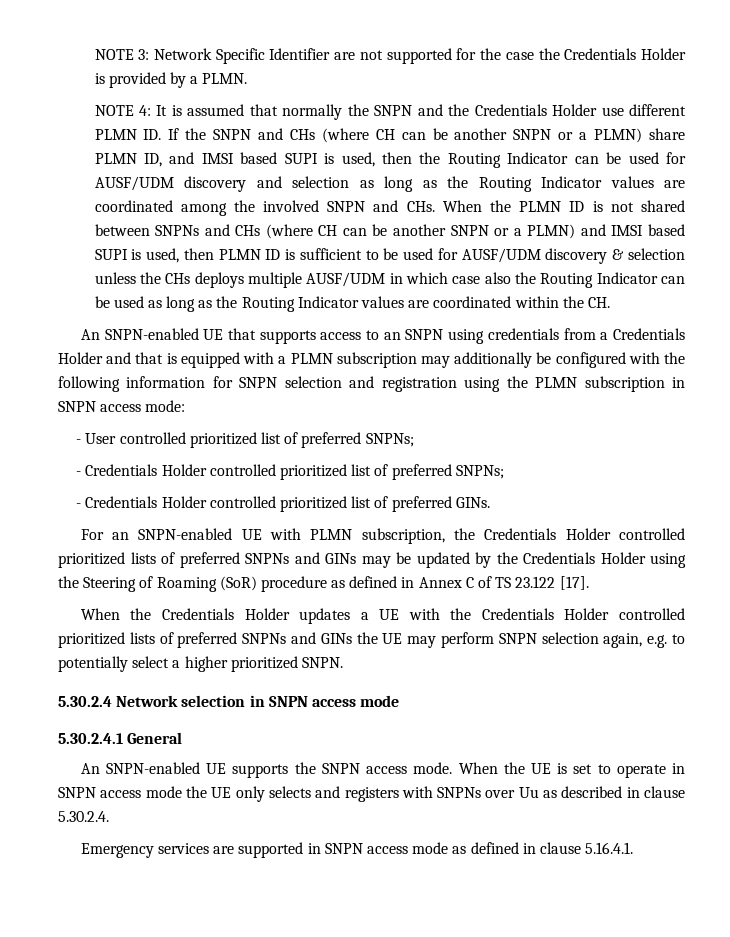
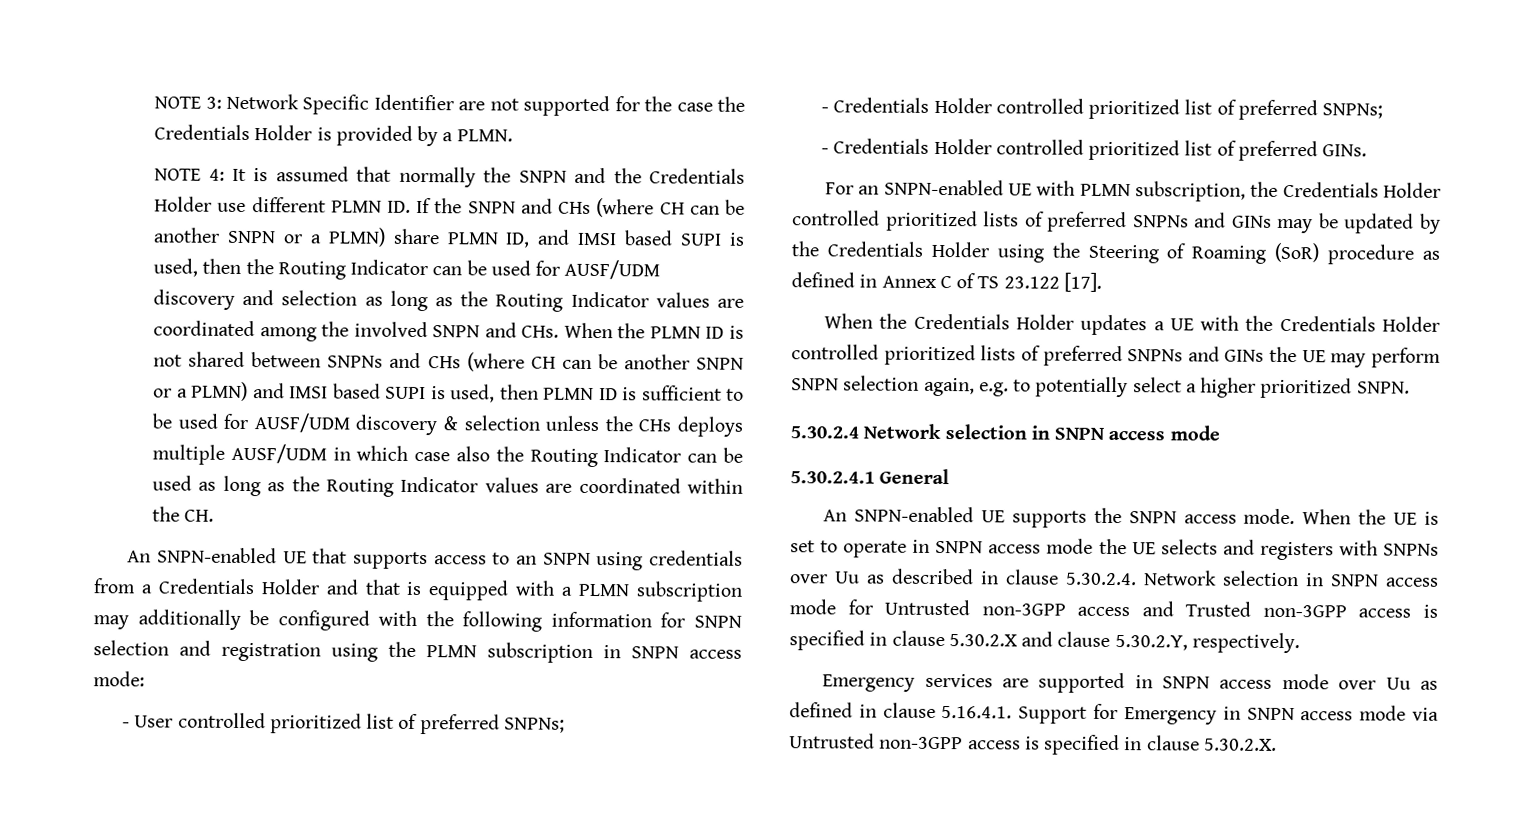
- When the UE is set to operate in SNPN access mode the UE only selects and registers with SNPNs over Uu as described in clause 5.30.2.4.
+ When the UE is set to operate in SNPN access mode the UE selects and registers with SNPNs over Uu as described in clause 5.30.2.4. Network selection in SNPN access mode for Untrusted non-3GPP access and Trusted non-3GPP access is specified in clause 5.30.2.X and clause 5.30.2.Y, respectively.
- Emergency services are supported in SNPN access mode as defined in clause 5.16.4.1.
+ Emergency services are supported in SNPN access mode over Uu as defined in clause 5.16.4.1. Support for Emergency in SNPN access mode via Untrusted non-3GPP access is specified in clause 5.30.2.X.

